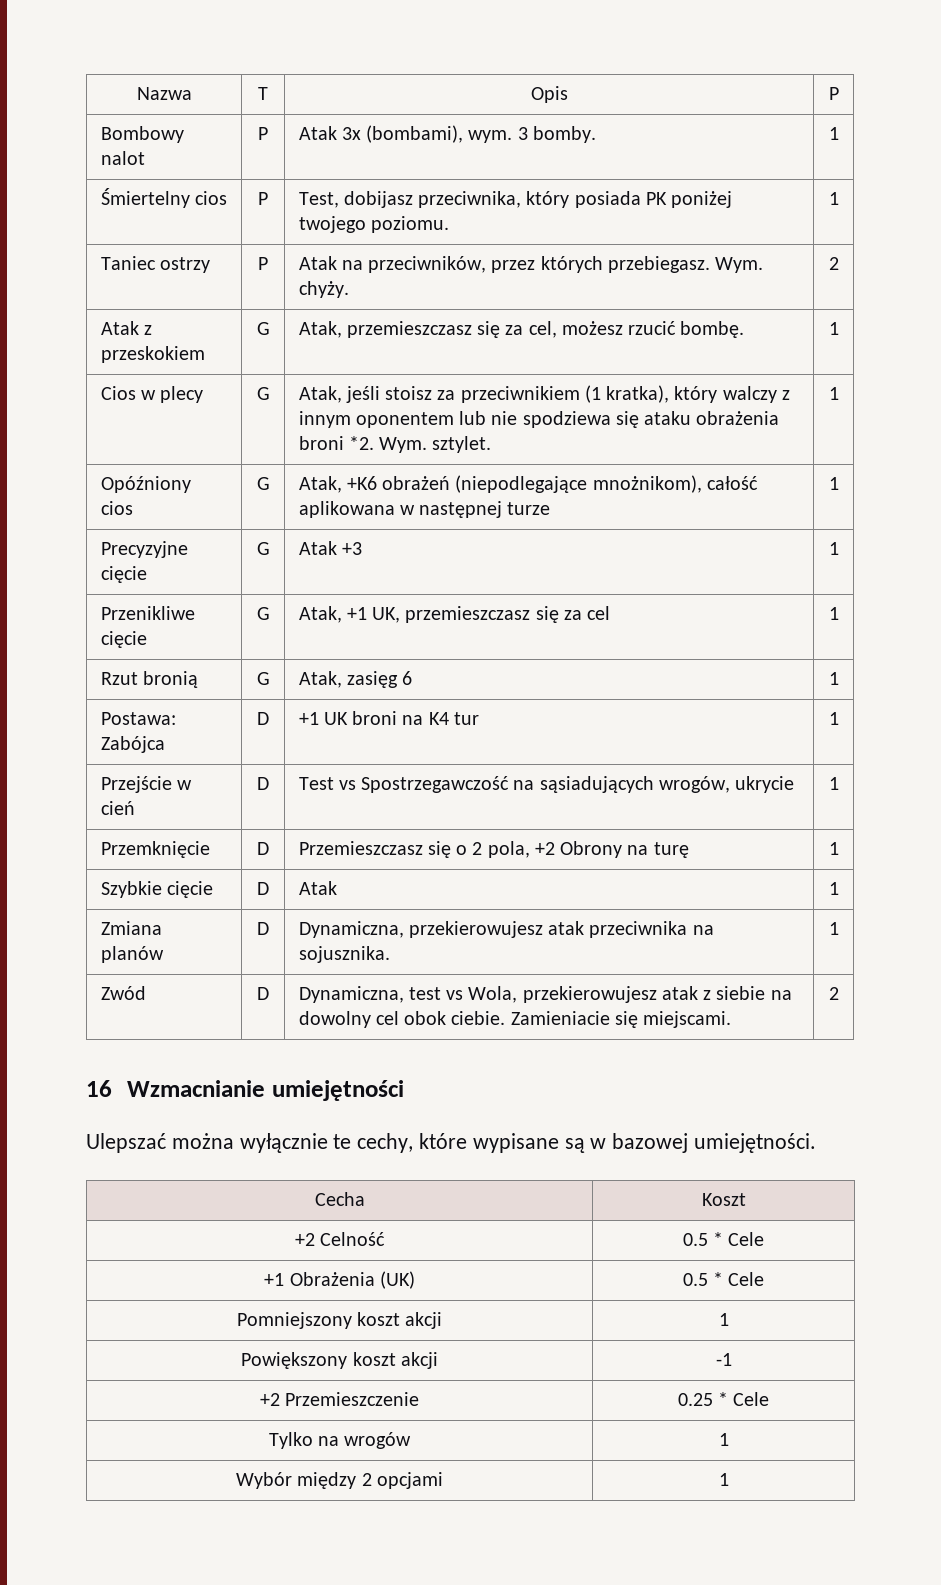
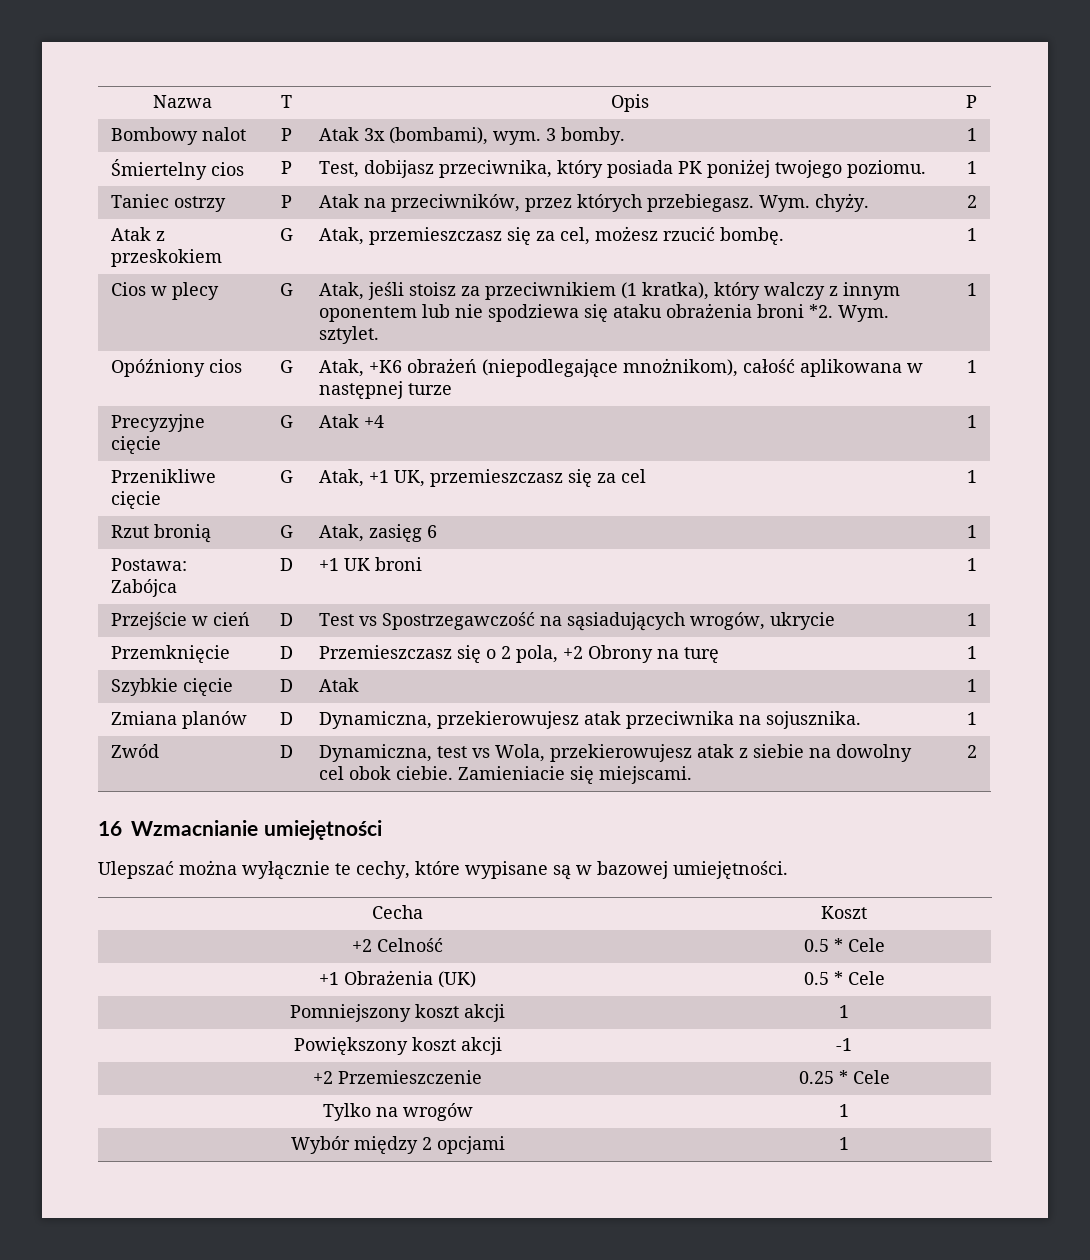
- Precyzyjne cięcie | G | Atak +3 | 1
+ Precyzyjne cięcie | G | Atak +4 | 1
- Postawa: Zabójca | D | +1 UK broni na K4 tur | 1
+ Postawa: Zabójca | D | +1 UK broni | 1

